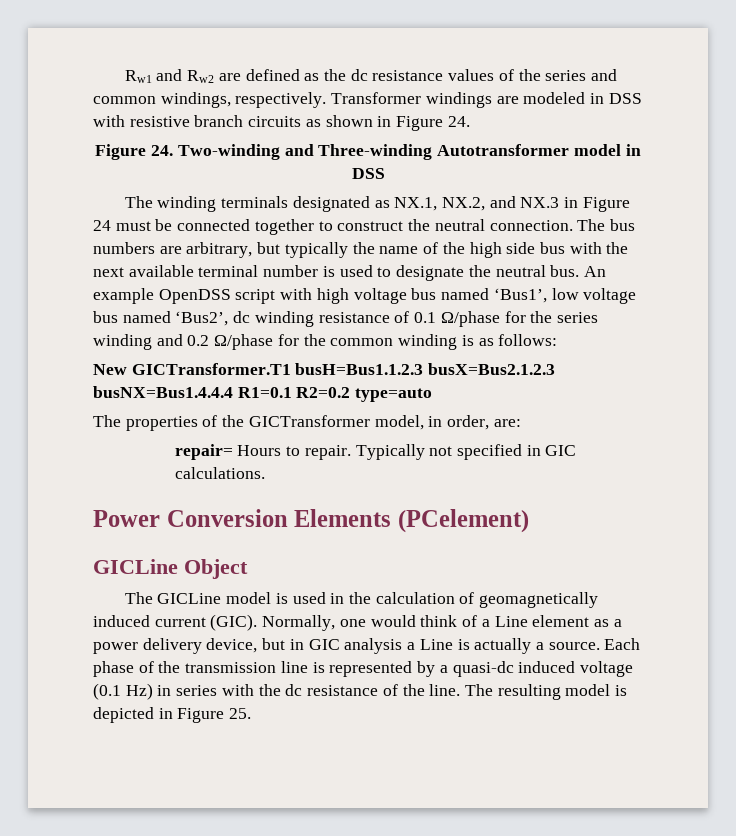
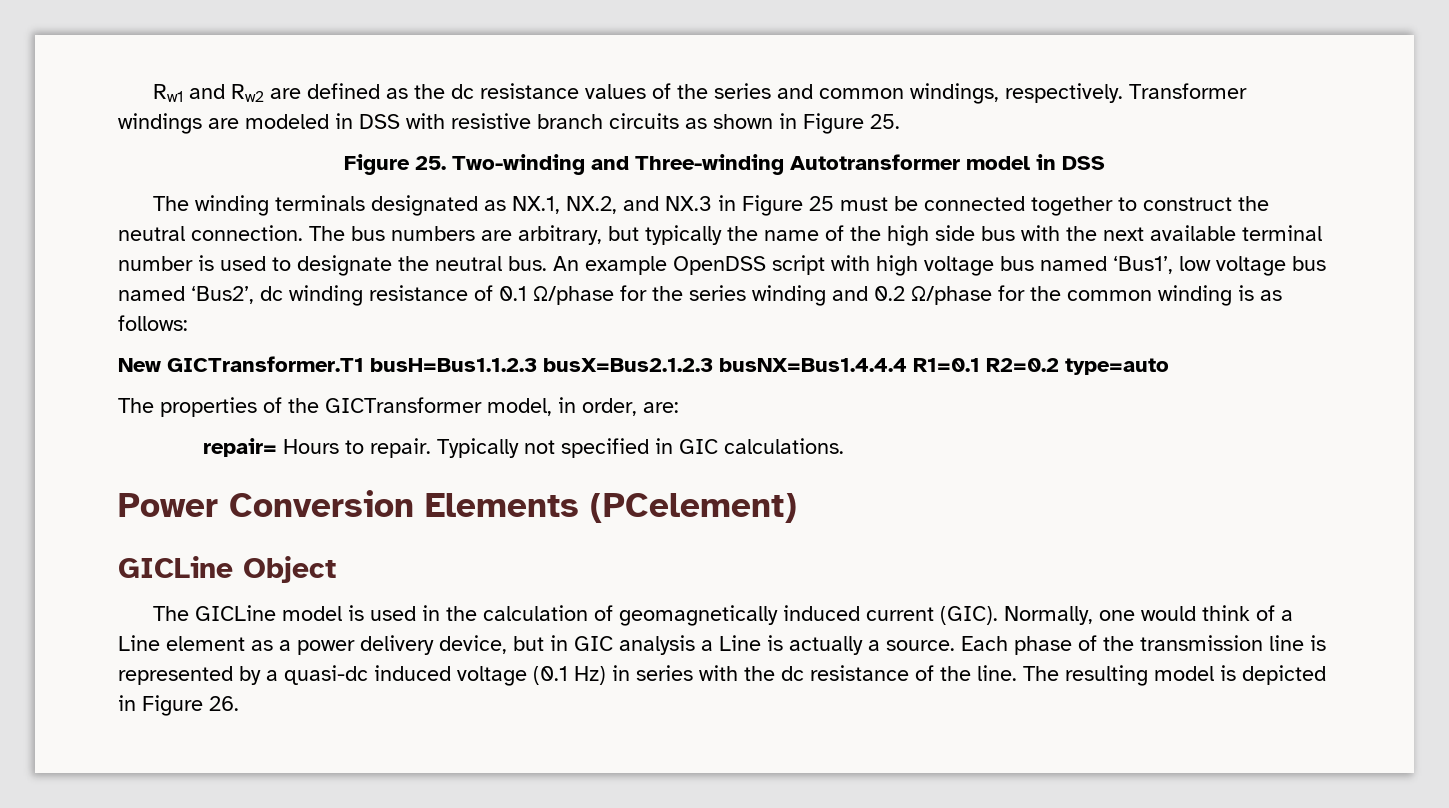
- Transformer windings are modeled in DSS with resistive branch circuits as shown in Figure 24.
- Figure 24. Two-winding and Three-winding Autotransformer model in DSS
+ Transformer windings are modeled in DSS with resistive branch circuits as shown in Figure 25.
+ Figure 25. Two-winding and Three-winding Autotransformer model in DSS
- The winding terminals designated as NX.1, NX.2, and NX.3 in Figure 24 must be connected together to construct the neutral connection.
+ The winding terminals designated as NX.1, NX.2, and NX.3 in Figure 25 must be connected together to construct the neutral connection.
- The resulting model is depicted in Figure 25.
+ The resulting model is depicted in Figure 26.

